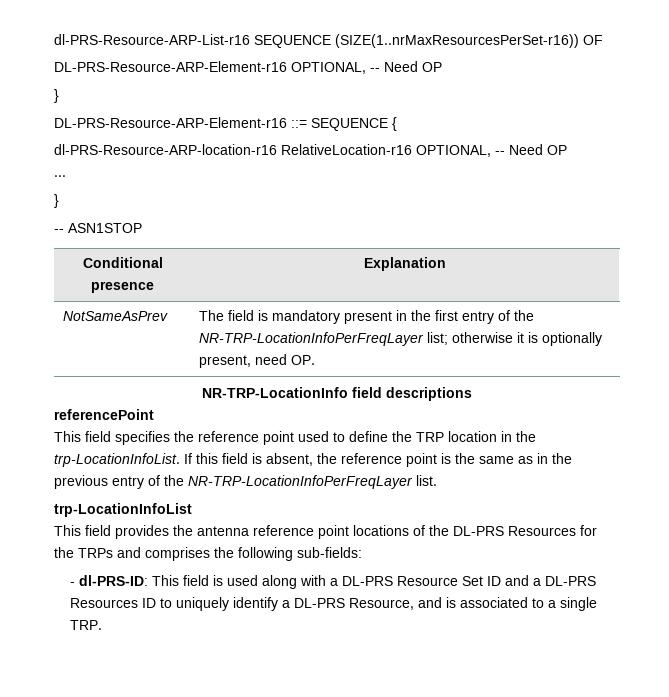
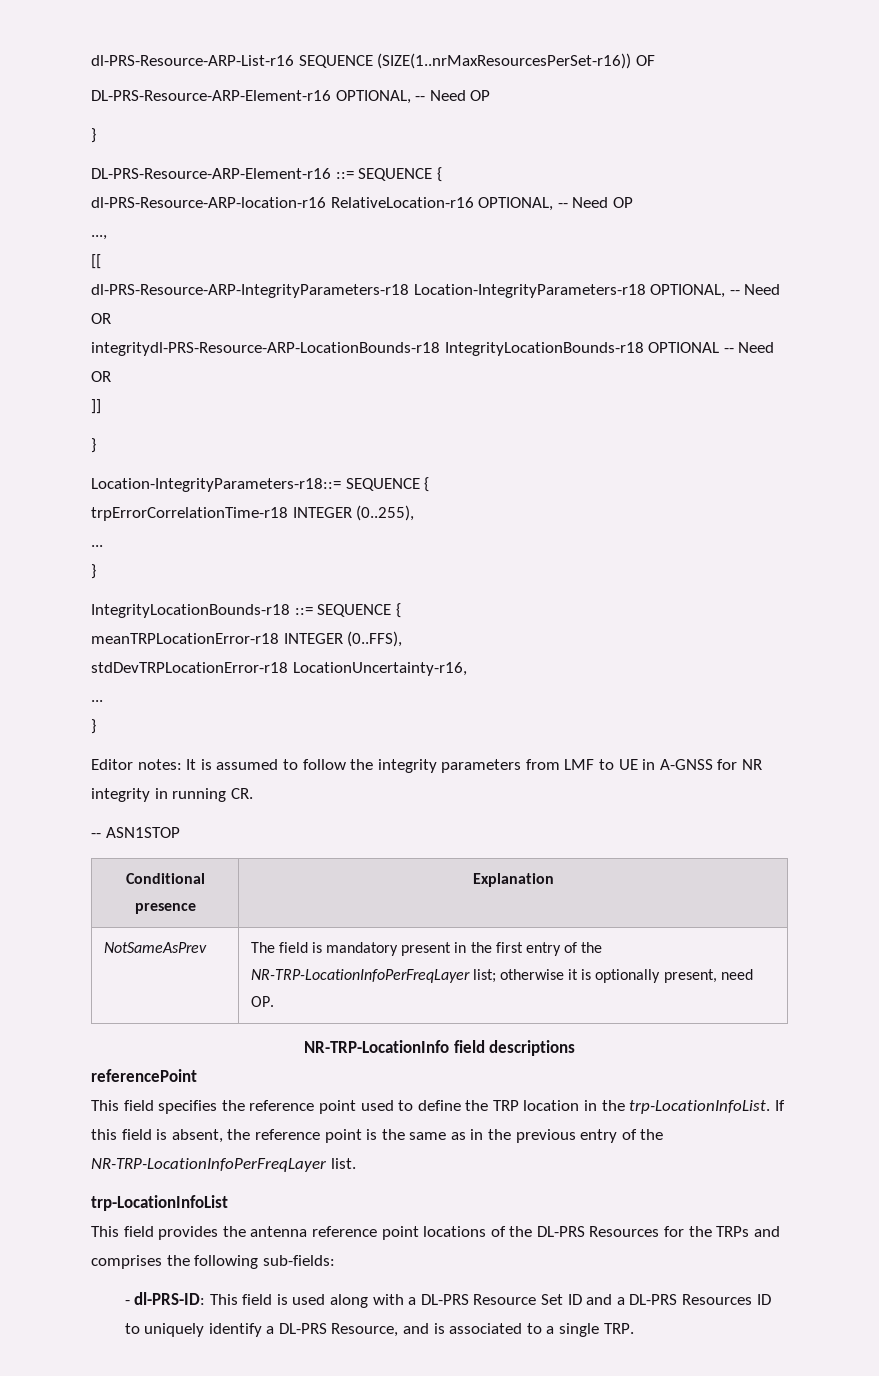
+ ...,
+ [[
+ dl-PRS-Resource-ARP-IntegrityParameters-r18 Location-IntegrityParameters-r18 OPTIONAL, -- Need OR
+ integritydl-PRS-Resource-ARP-LocationBounds-r18 IntegrityLocationBounds-r18 OPTIONAL -- Need OR
+ ]]
+ }
+ Location-IntegrityParameters-r18::= SEQUENCE {
+ trpErrorCorrelationTime-r18 INTEGER (0..255),
  ...
  }
+ IntegrityLocationBounds-r18 ::= SEQUENCE {
+ meanTRPLocationError-r18 INTEGER (0..FFS),
+ stdDevTRPLocationError-r18 LocationUncertainty-r16,
+ ...
+ }
+ Editor notes: It is assumed to follow the integrity parameters from LMF to UE in A-GNSS for NR integrity in running CR.

